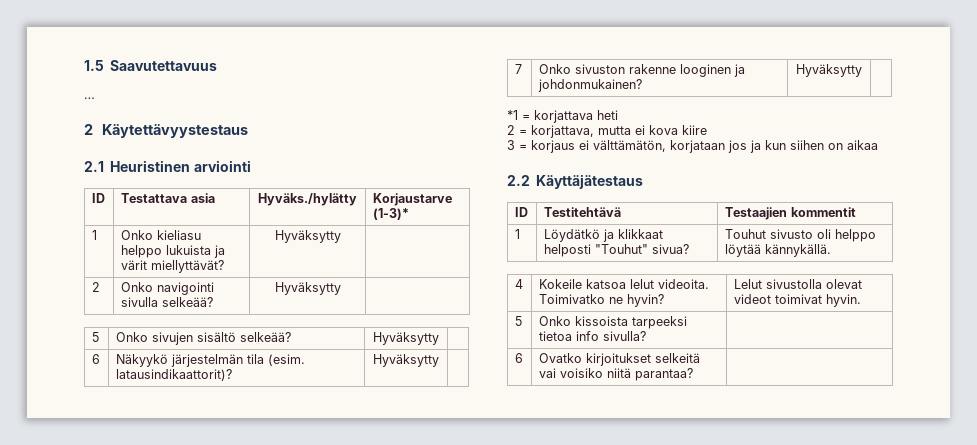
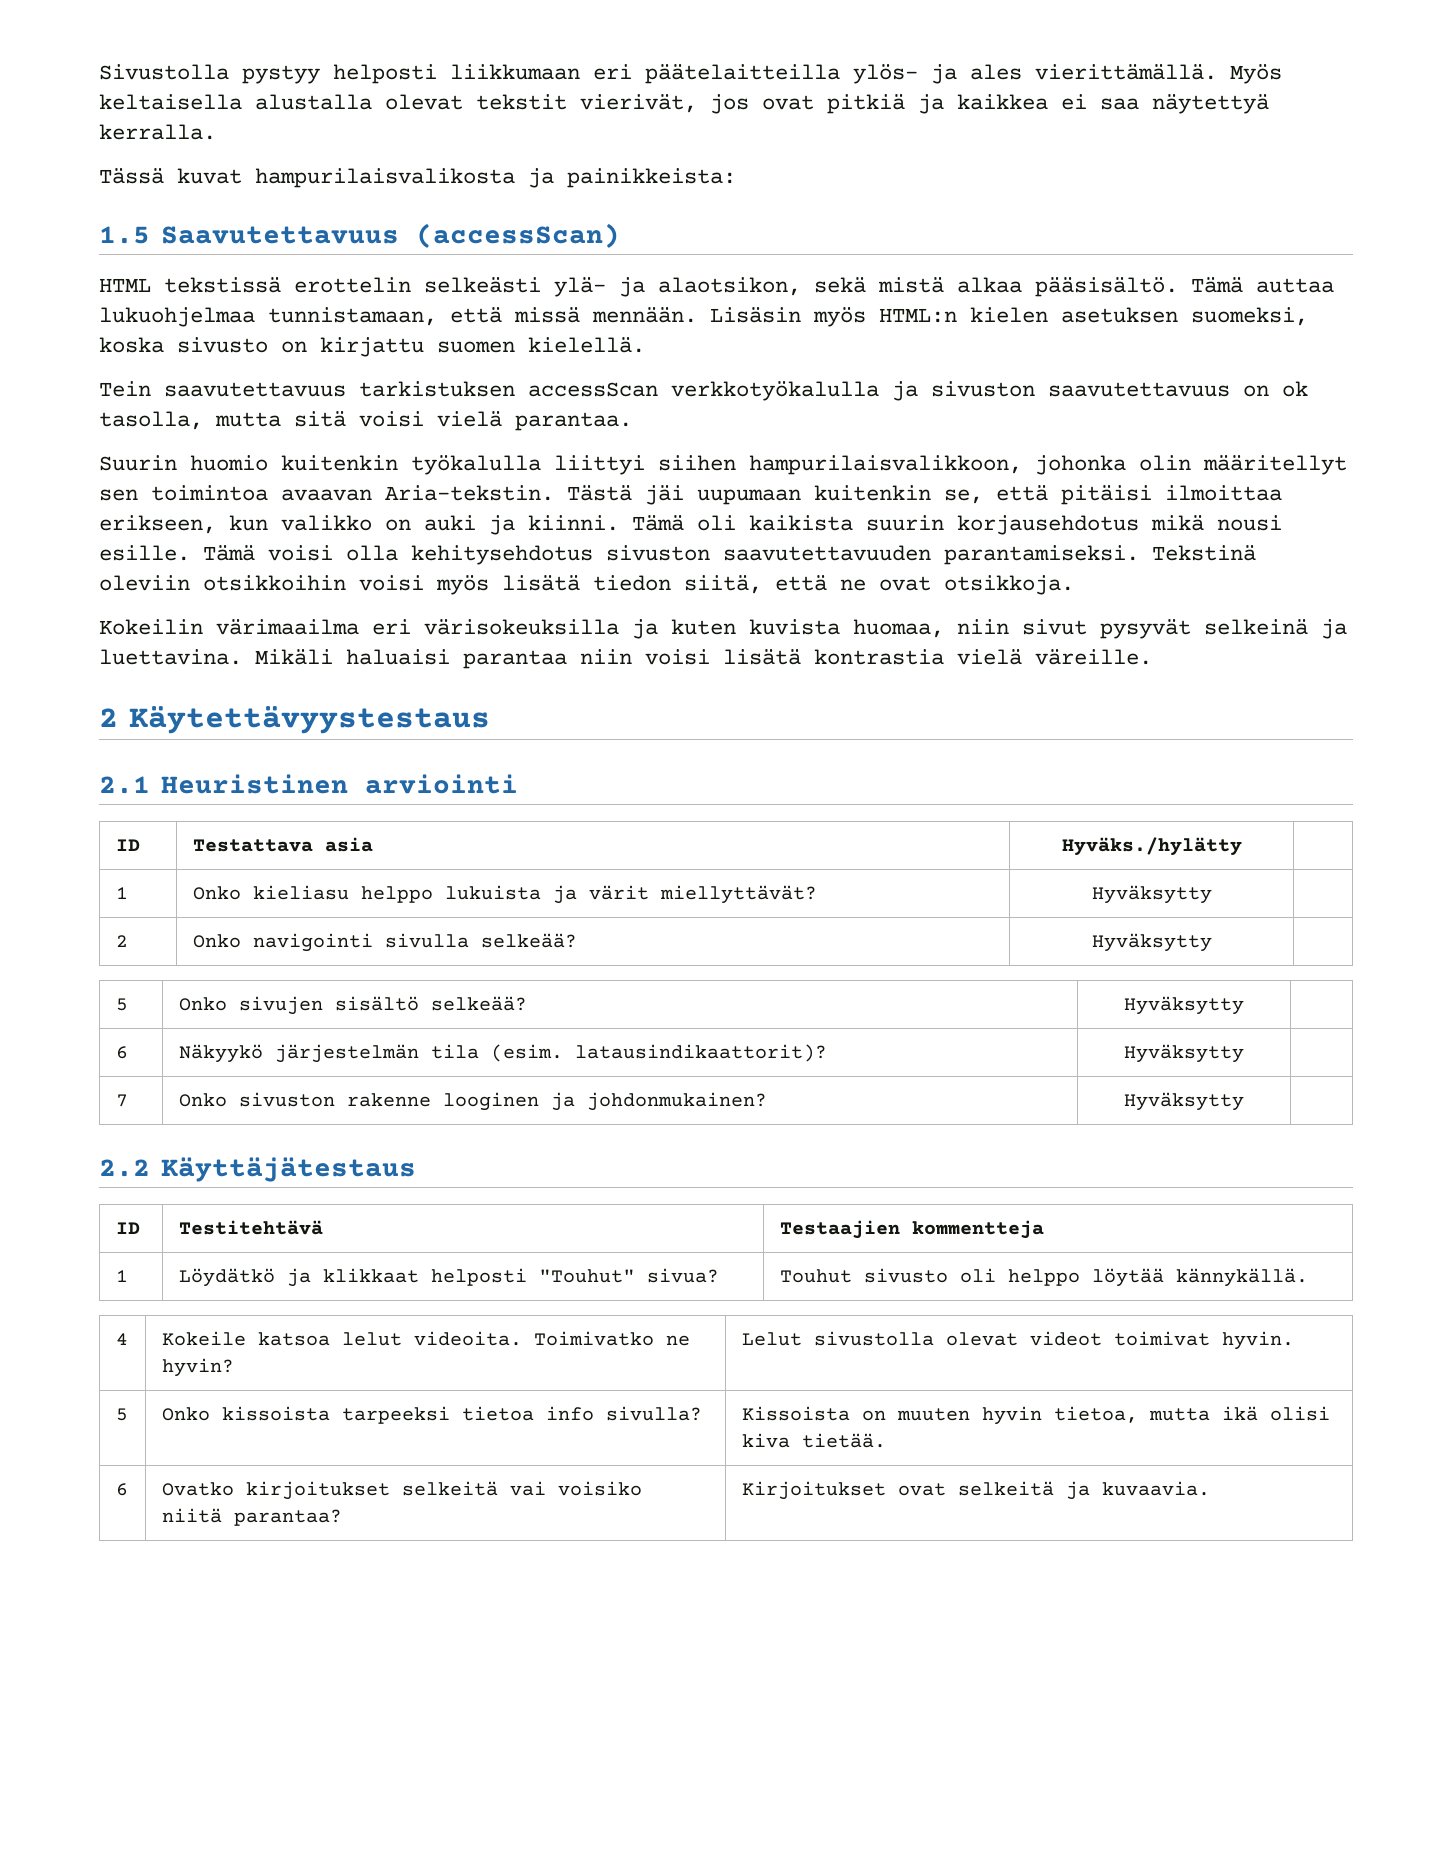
- 1.5 Saavutettavuus
- …
+ Sivustolla pystyy helposti liikkumaan eri päätelaitteilla ylös- ja ales vierittämällä. Myös keltaisella alustalla olevat tekstit vierivät, jos ovat pitkiä ja kaikkea ei saa näytettyä kerralla.
+ Tässä kuvat hampurilaisvalikosta ja painikkeista:
+ 1.5 Saavutettavuus (accessScan)
+ HTML tekstissä erottelin selkeästi ylä- ja alaotsikon, sekä mistä alkaa pääsisältö. Tämä auttaa lukuohjelmaa tunnistamaan, että missä mennään. Lisäsin myös HTML:n kielen asetuksen suomeksi, koska sivusto on kirjattu suomen kielellä.
+ Tein saavutettavuus tarkistuksen accessScan verkkotyökalulla ja sivuston saavutettavuus on ok tasolla, mutta sitä voisi vielä parantaa.
+ Suurin huomio kuitenkin työkalulla liittyi siihen hampurilaisvalikkoon, johonka olin määritellyt sen toimintoa avaavan Aria-tekstin. Tästä jäi uupumaan kuitenkin se, että pitäisi ilmoittaa erikseen, kun valikko on auki ja kiinni. Tämä oli kaikista suurin korjausehdotus mikä nousi esille. Tämä voisi olla kehitysehdotus sivuston saavutettavuuden parantamiseksi. Tekstinä oleviin otsikkoihin voisi myös lisätä tiedon siitä, että ne ovat otsikkoja.
+ Kokeilin värimaailma eri värisokeuksilla ja kuten kuvista huomaa, niin sivut pysyvät selkeinä ja luettavina. Mikäli haluaisi parantaa niin voisi lisätä kontrastia vielä väreille.
- ID | Testattava asia | Hyväks./hylätty | Korjaustarve (1-3)*
+ ID | Testattava asia | Hyväks./hylätty |
- *1 = korjattava heti
- 2 = korjattava, mutta ei kova kiire
- 3 = korjaus ei välttämätön, korjataan jos ja kun siihen on aikaa
- ID | Testitehtävä | Testaajien kommentit
+ ID | Testitehtävä | Testaajien kommentteja
- 5 | Onko kissoista tarpeeksi tietoa info sivulla? |
+ 5 | Onko kissoista tarpeeksi tietoa info sivulla? | Kissoista on muuten hyvin tietoa, mutta ikä olisi kiva tietää.
- 6 | Ovatko kirjoitukset selkeitä vai voisiko niitä parantaa? |
+ 6 | Ovatko kirjoitukset selkeitä vai voisiko niitä parantaa? | Kirjoitukset ovat selkeitä ja kuvaavia.

